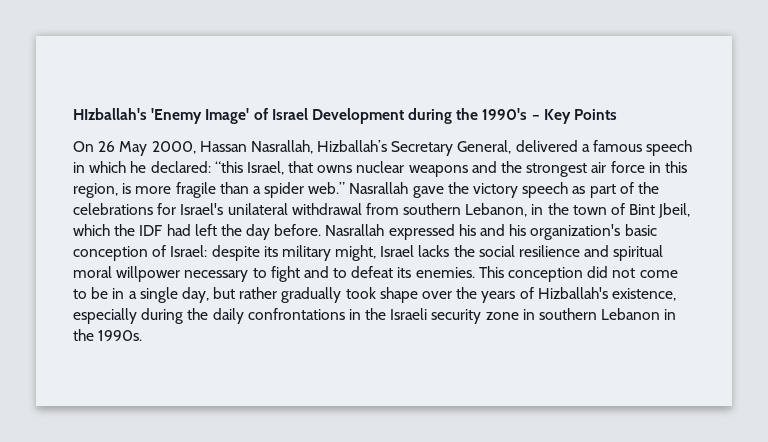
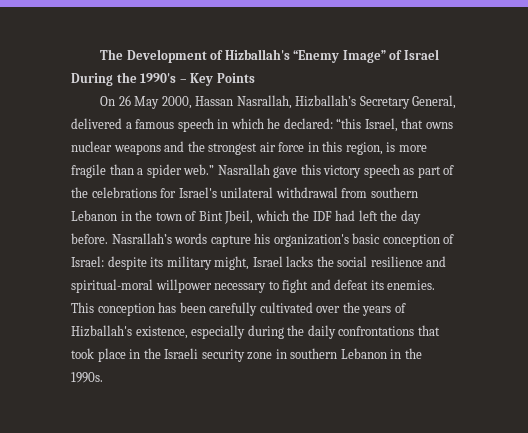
- HIzballah's 'Enemy Image' of Israel Development during the 1990's – Key Points
+ The Development of Hizballah's “Enemy Image” of Israel During the 1990's – Key Points
- Nasrallah gave the victory speech as part of the celebrations for Israel's unilateral withdrawal from southern Lebanon, in the town of Bint Jbeil, which the IDF had left the day before.
+ Nasrallah gave this victory speech as part of the celebrations for Israel's unilateral withdrawal from southern Lebanon in the town of Bint Jbeil, which the IDF had left the day before.
- Nasrallah expressed his and his organization's basic conception of Israel: despite its military might, Israel lacks the social resilience and spiritual moral willpower necessary to fight and to defeat its enemies.
+ Nasrallah’s words capture his organization's basic conception of Israel: despite its military might, Israel lacks the social resilience and spiritual-moral willpower necessary to fight and defeat its enemies.
- This conception did not come to be in a single day, but rather gradually took shape over the years of Hizballah's existence, especially during the daily confrontations in the Israeli security zone in southern Lebanon in the 1990s.
+ This conception has been carefully cultivated over the years of Hizballah's existence, especially during the daily confrontations that took place in the Israeli security zone in southern Lebanon in the 1990s.

